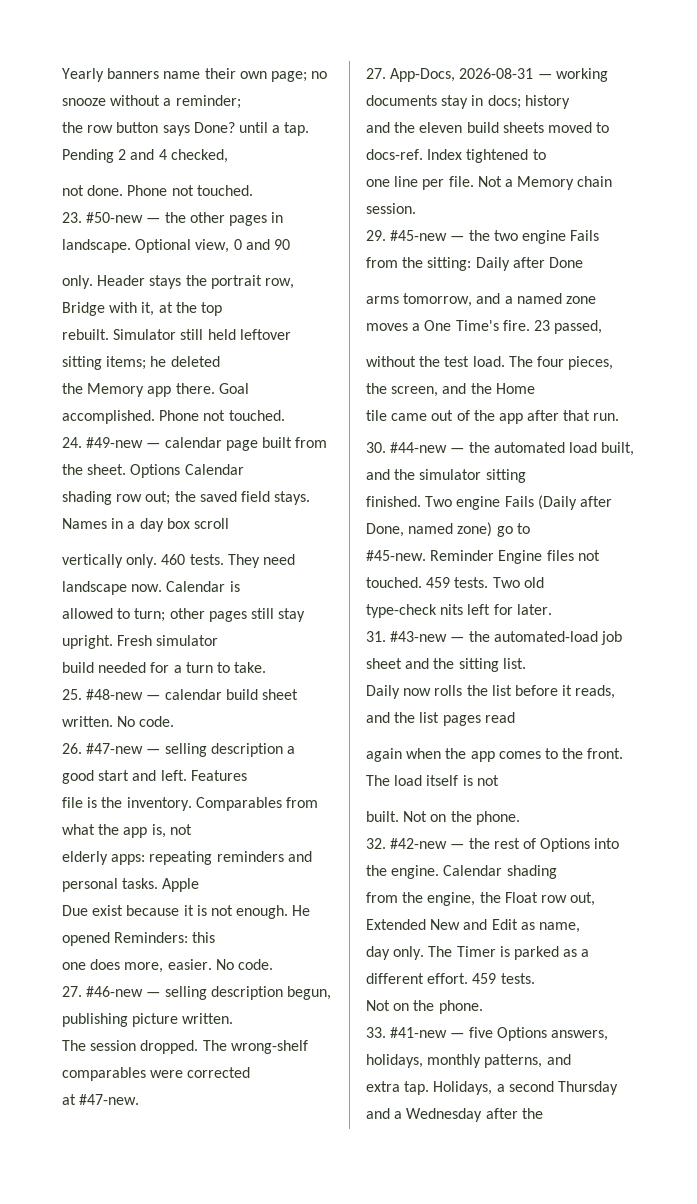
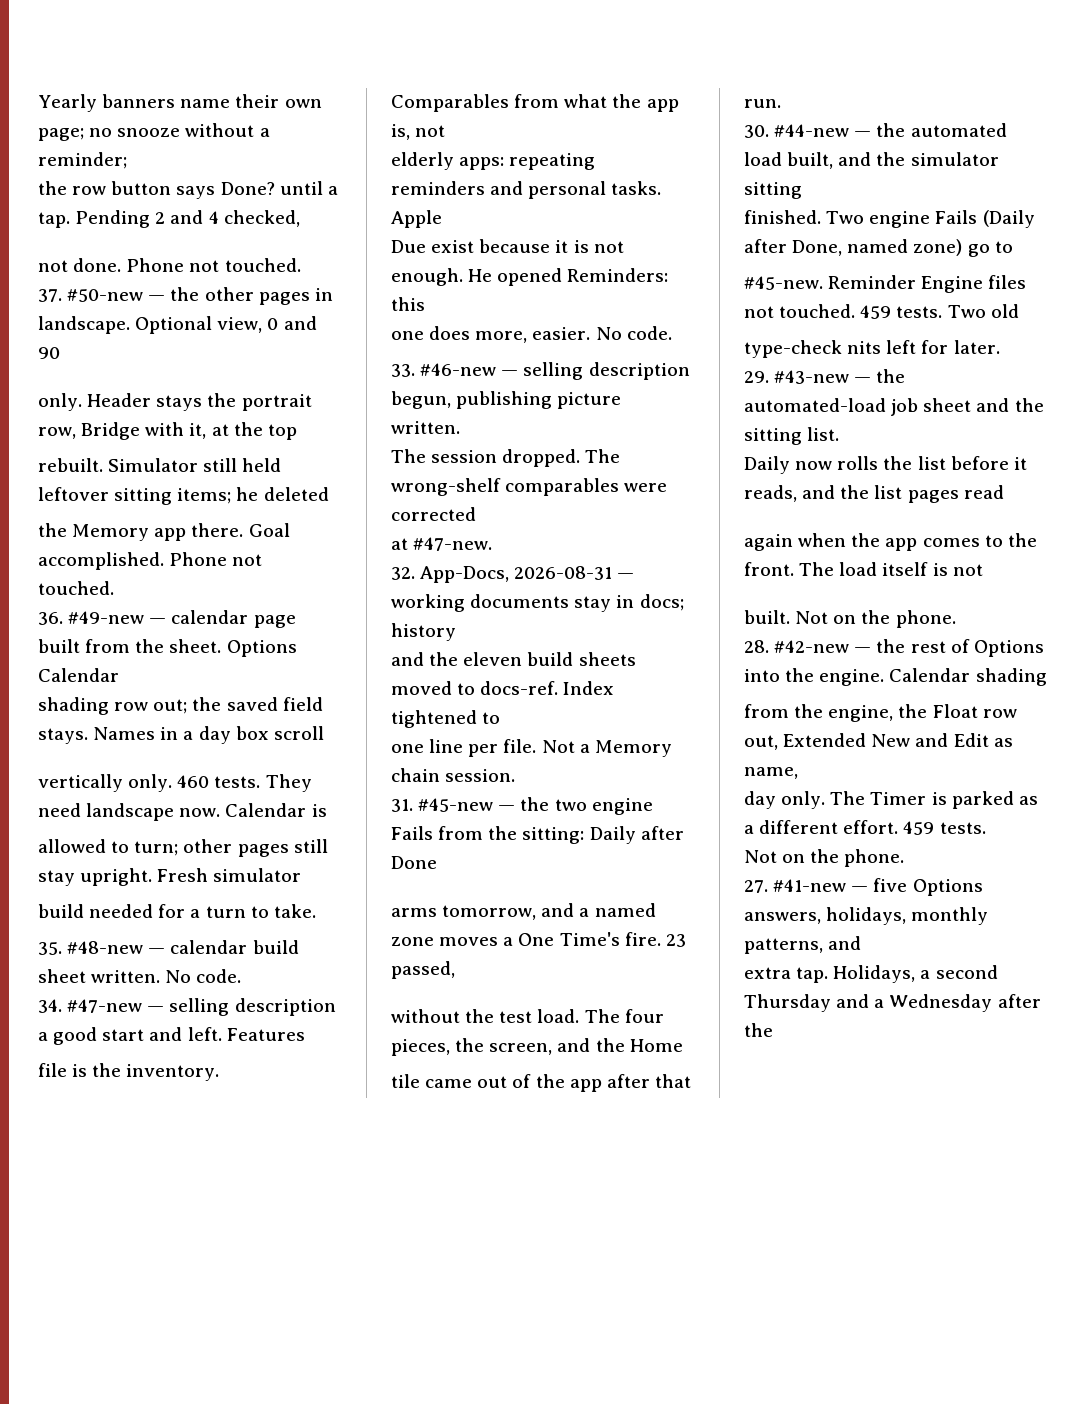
- 23. #50-new — the other pages in landscape.
+ 37. #50-new — the other pages in landscape.
- 24. #49-new — calendar page built from the sheet.
+ 36. #49-new — calendar page built from the sheet.
- 25. #48-new — calendar build sheet written.
+ 35. #48-new — calendar build sheet written.
- 26. #47-new — selling description a good start and left.
+ 34. #47-new — selling description a good start and left.
- 27. #46-new — selling description begun, publishing picture written.
+ 33. #46-new — selling description begun, publishing picture written.
- 27. App-Docs, 2026-08-31 — working documents stay in docs; history
+ 32. App-Docs, 2026-08-31 — working documents stay in docs; history
- 29. #45-new — the two engine Fails from the sitting: Daily after Done
+ 31. #45-new — the two engine Fails from the sitting: Daily after Done
- 31. #43-new — the automated-load job sheet and the sitting list.
+ 29. #43-new — the automated-load job sheet and the sitting list.
- 32. #42-new — the rest of Options into the engine.
+ 28. #42-new — the rest of Options into the engine.
- 33. #41-new — five Options answers, holidays, monthly patterns, and
+ 27. #41-new — five Options answers, holidays, monthly patterns, and

